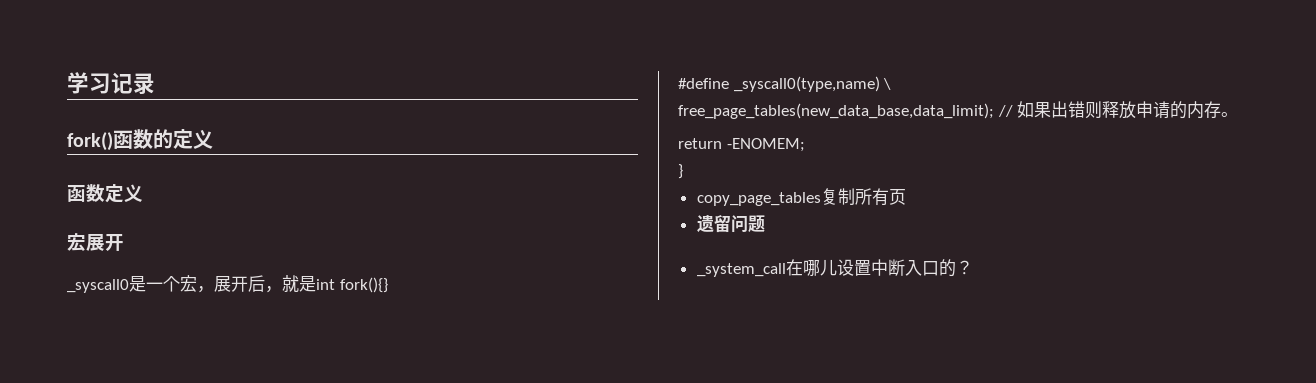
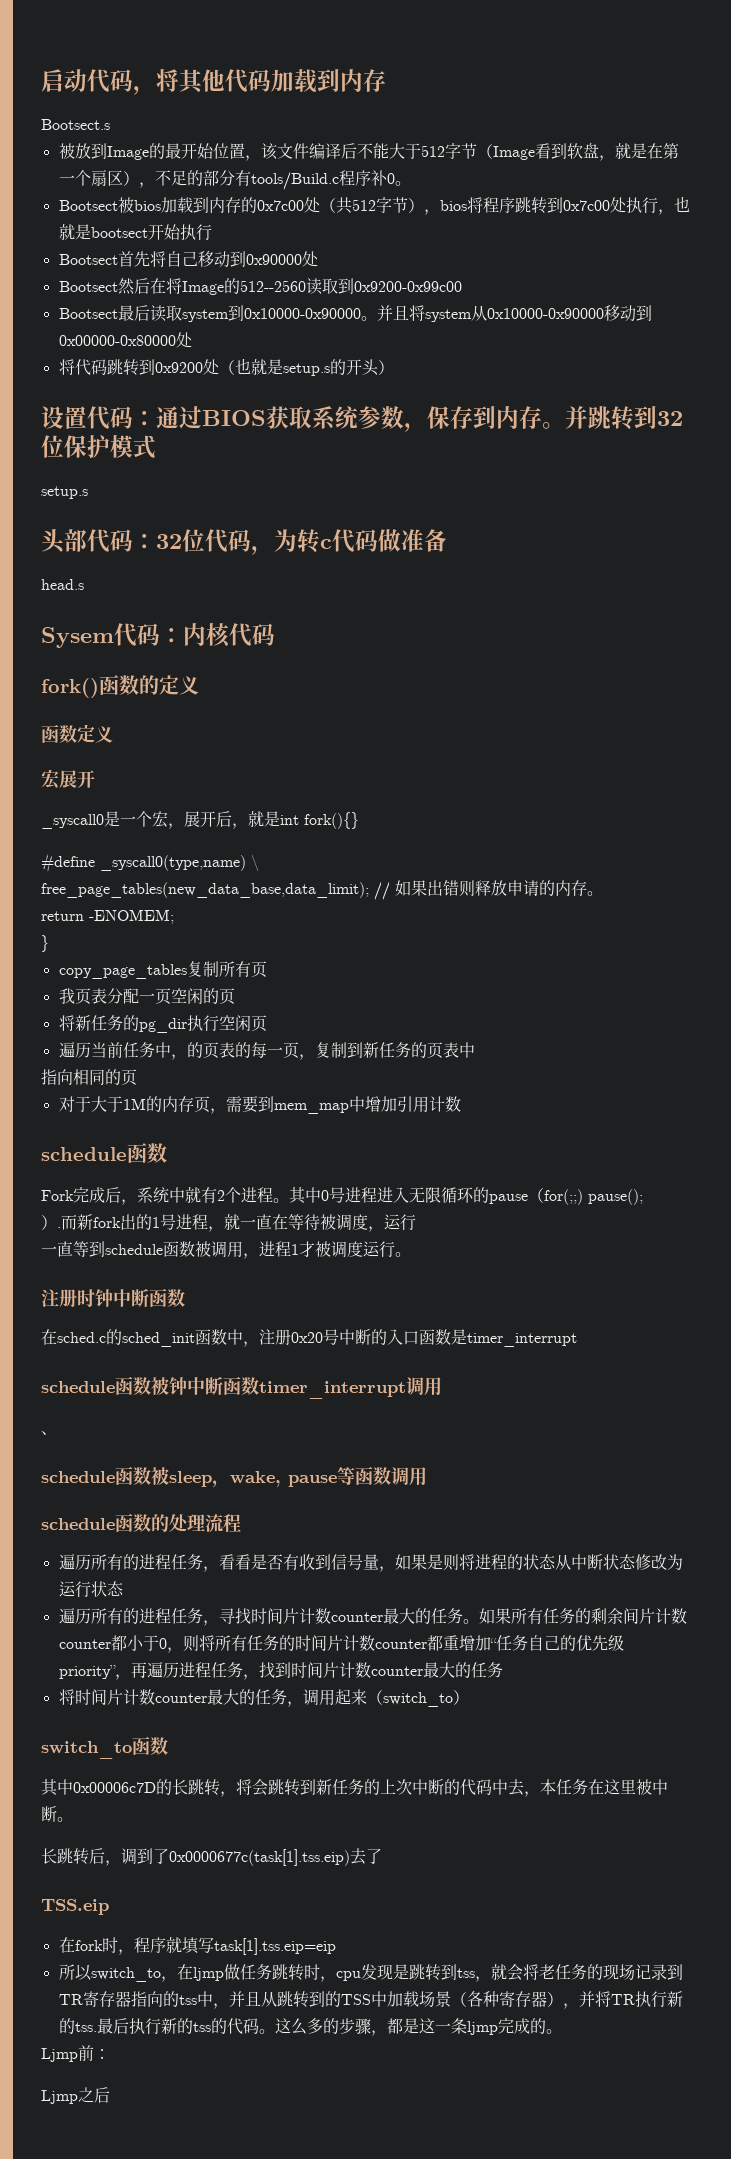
- 学习记录
+ 启动代码，将其他代码加载到内存
+ Bootsect.s
+ 被放到Image的最开始位置，该文件编译后不能大于512字节（Image看到软盘，就是在第一个扇区），不足的部分有tools/Build.c程序补0。
+ Bootsect被bios加载到内存的0x7c00处（共512字节），bios将程序跳转到0x7c00处执行，也就是bootsect开始执行
+ Bootsect首先将自己移动到0x90000处
+ Bootsect然后在将Image的512--2560读取到0x9200-0x99c00
+ Bootsect最后读取system到0x10000-0x90000。并且将system从0x10000-0x90000移动到0x00000-0x80000处
+ 将代码跳转到0x9200处（也就是setup.s的开头）
+ 设置代码：通过BIOS获取系统参数，保存到内存。并跳转到32位保护模式
+ setup.s
+ 头部代码：32位代码，为转c代码做准备
+ head.s
+ Sysem代码：内核代码
- 遗留问题
- _system_call在哪儿设置中断入口的？
+ 我页表分配一页空闲的页
+ 将新任务的pg_dir执行空闲页
+ 遍历当前任务中，的页表的每一页，复制到新任务的页表中
+ 指向相同的页
+ 对于大于1M的内存页，需要到mem_map中增加引用计数
+ schedule函数
+ Fork完成后，系统中就有2个进程。其中0号进程进入无限循环的pause（for(;;) pause();
+ ）.而新fork出的1号进程，就一直在等待被调度，运行
+ 一直等到schedule函数被调用，进程1才被调度运行。
+ 注册时钟中断函数
+ 在sched.c的sched_init函数中，注册0x20号中断的入口函数是timer_interrupt
+ schedule函数被钟中断函数timer_interrupt调用
+ 、
+ schedule函数被sleep，wake, pause等函数调用
+ schedule函数的处理流程
+ 遍历所有的进程任务，看看是否有收到信号量，如果是则将进程的状态从中断状态修改为运行状态
+ 遍历所有的进程任务，寻找时间片计数counter最大的任务。如果所有任务的剩余间片计数counter都小于0，则将所有任务的时间片计数counter都重增加“任务自己的优先级priority”，再遍历进程任务，找到时间片计数counter最大的任务
+ 将时间片计数counter最大的任务，调用起来（switch_to）
+ switch_to函数
+ 其中0x00006c7D的长跳转，将会跳转到新任务的上次中断的代码中去，本任务在这里被中断。
+ 长跳转后，调到了0x0000677c(task[1].tss.eip)去了
+ TSS.eip
+ 在fork时，程序就填写task[1].tss.eip=eip
+ 所以switch_to，在ljmp做任务跳转时，cpu发现是跳转到tss，就会将老任务的现场记录到TR寄存器指向的tss中，并且从跳转到的TSS中加载场景（各种寄存器），并将TR执行新的tss.最后执行新的tss的代码。这么多的步骤，都是这一条ljmp完成的。
+ Ljmp前：
+ Ljmp之后

